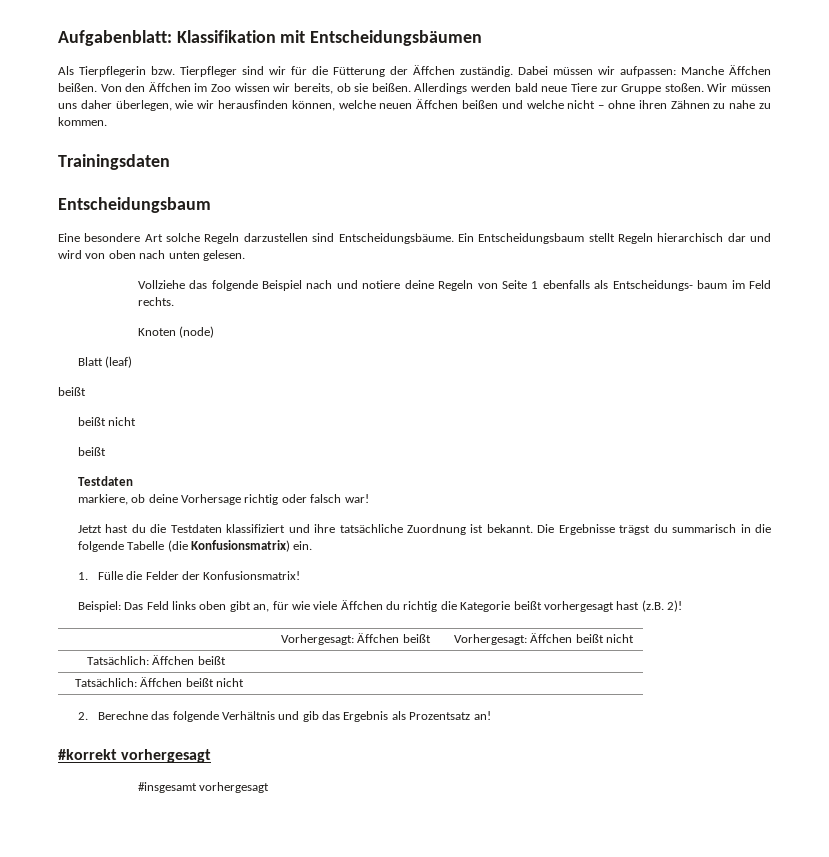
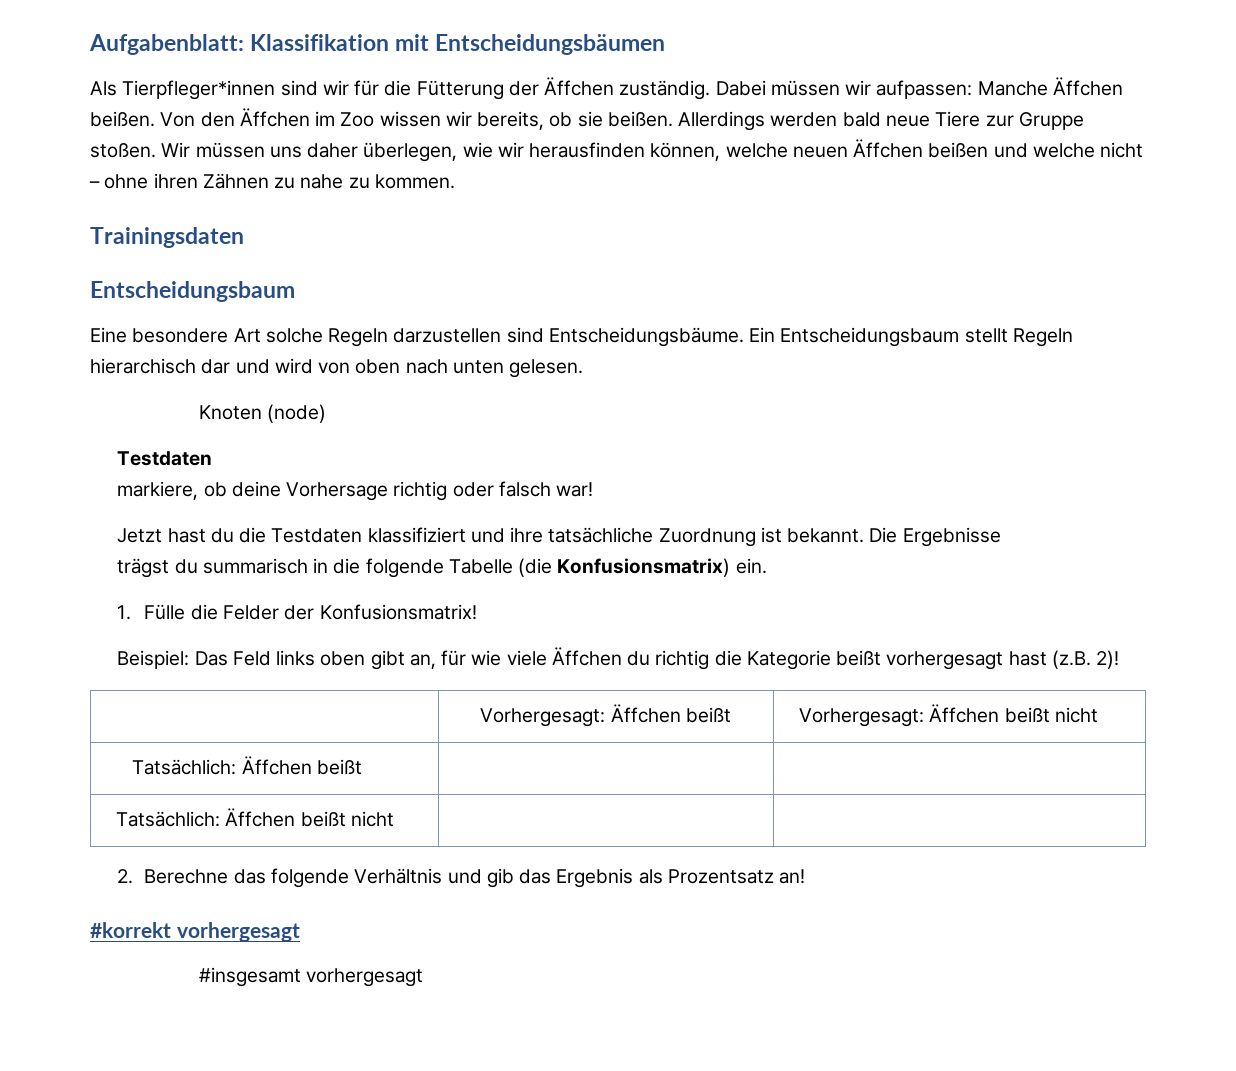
- Als Tierpflegerin bzw. Tierpfleger sind wir für die Fütterung der Äffchen zuständig.
+ Als Tierpfleger*innen sind wir für die Fütterung der Äffchen zuständig.
- Vollziehe das folgende Beispiel nach und notiere deine Regeln von Seite 1 ebenfalls als Entscheidungs- baum im Feld rechts.
  Knoten (node)
- Blatt (leaf)
- beißt
- beißt nicht
- beißt
- Die Ergebnisse trägst du summarisch in die folgende Tabelle (die Konfusionsmatrix) ein.
+ Die Ergebnisse
+ trägst du summarisch in die folgende Tabelle (die Konfusionsmatrix) ein.

